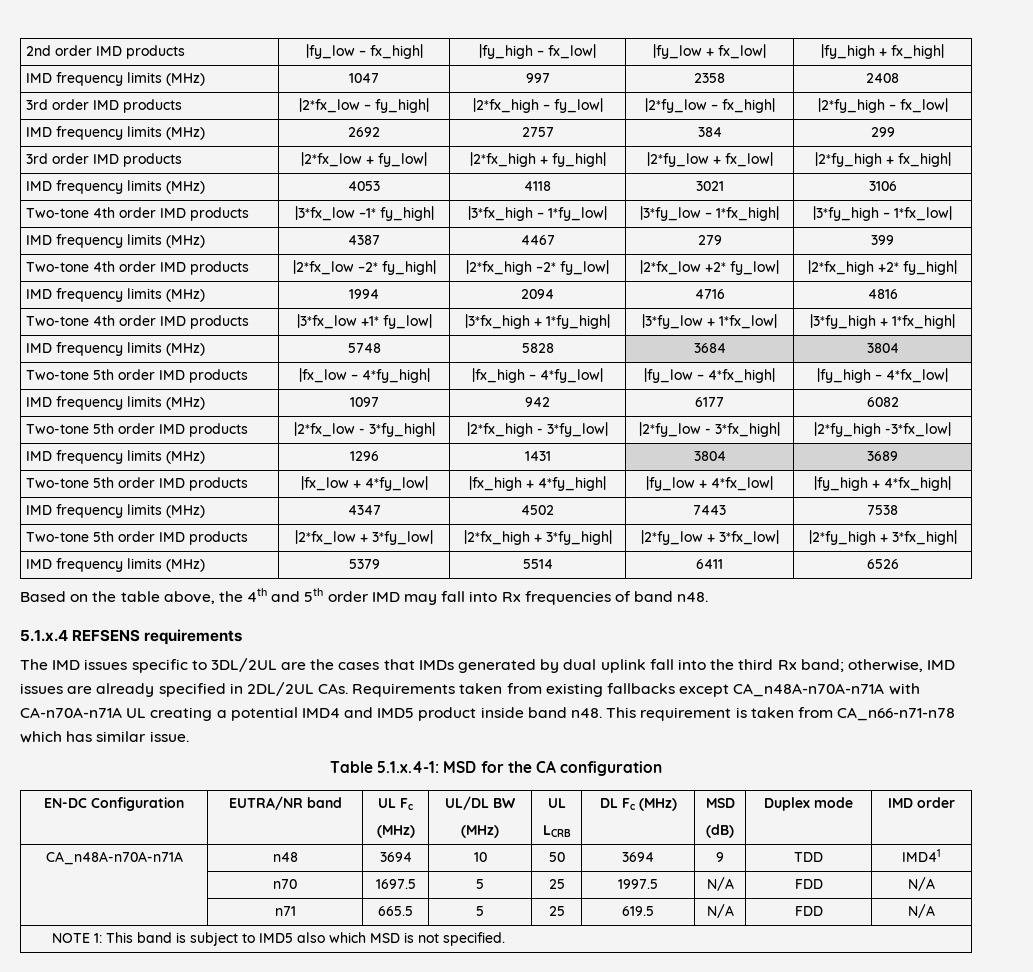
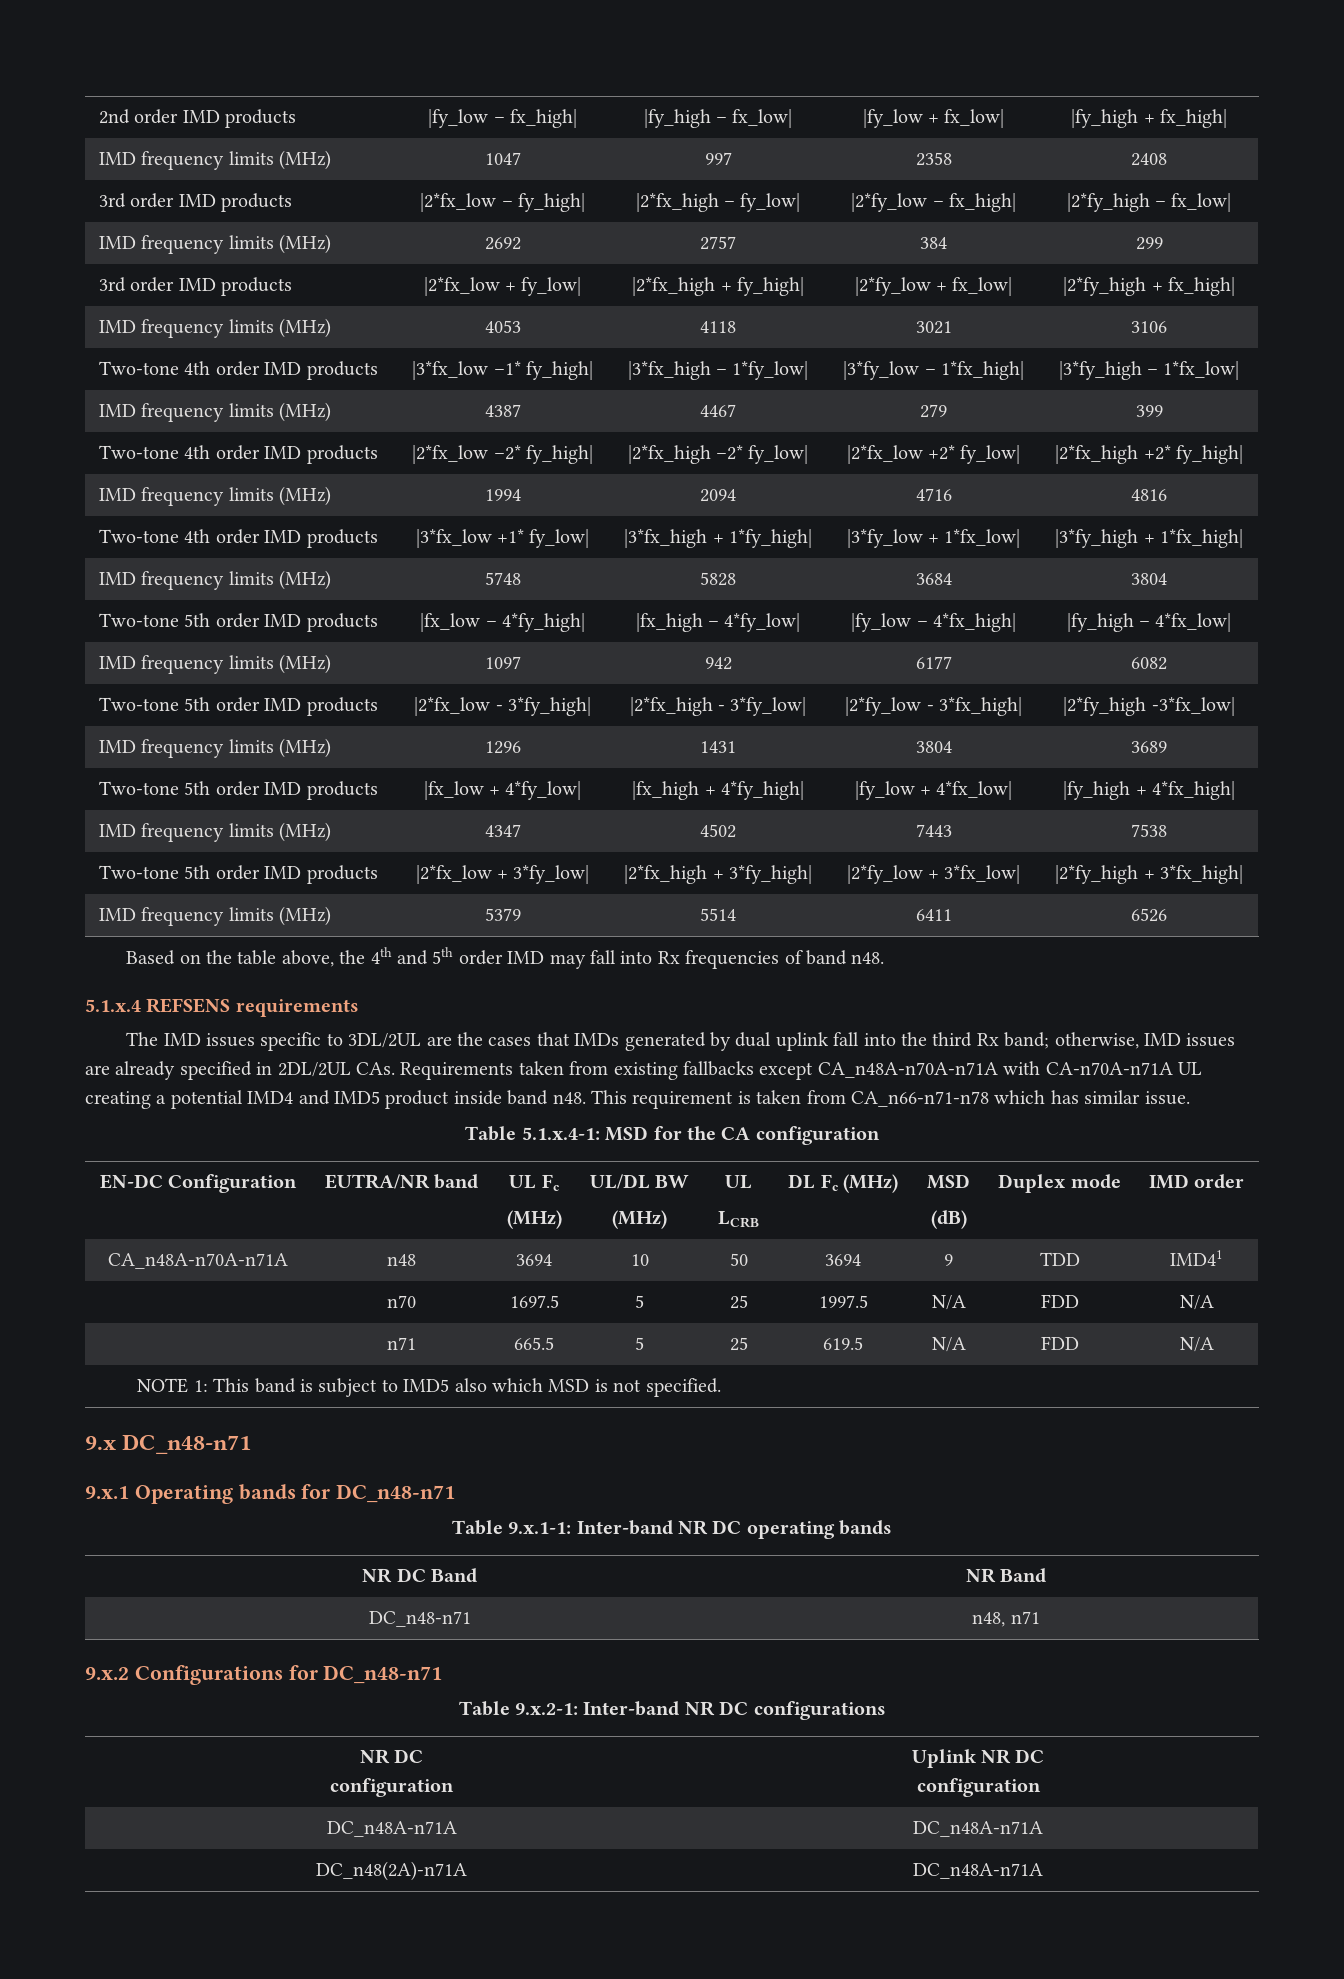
+ 9.x DC_n48-n71
+ 9.x.1 Operating bands for DC_n48-n71
+ Table 9.x.1-1: Inter-band NR DC operating bands
+ NR DC Band | NR Band
+ DC_n48-n71 | n48, n71
+ 9.x.2 Configurations for DC_n48-n71
+ Table 9.x.2-1: Inter-band NR DC configurations
+ NR DC
+ configuration | Uplink NR DC
+ configuration
+ DC_n48A-n71A | DC_n48A-n71A
+ DC_n48(2A)-n71A | DC_n48A-n71A

